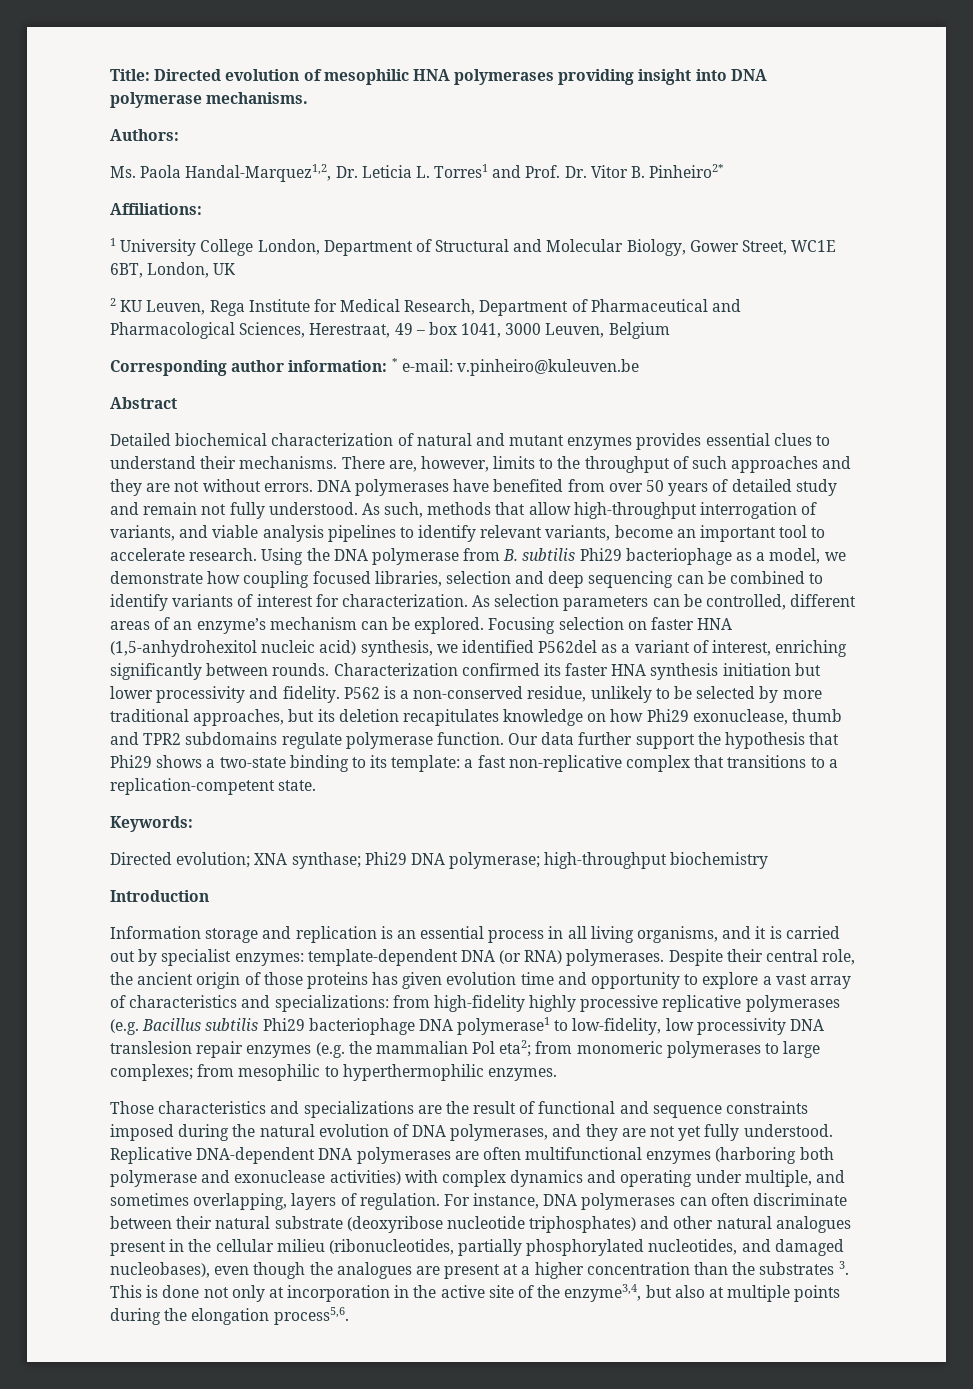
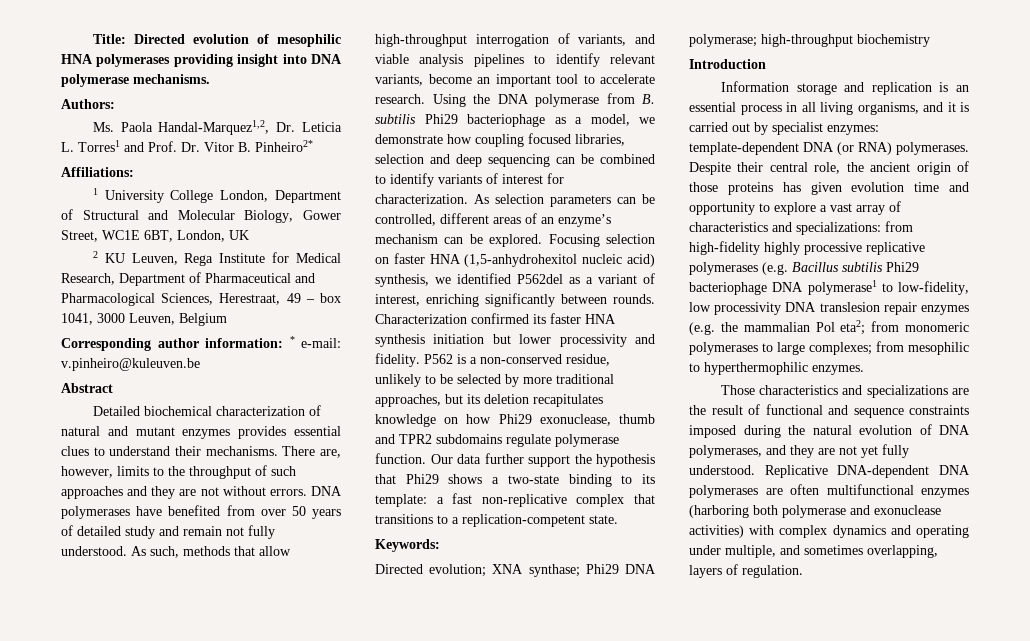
- For instance, DNA polymerases can often discriminate between their natural substrate (deoxyribose nucleotide triphosphates) and other natural analogues present in the cellular milieu (ribonucleotides, partially phosphorylated nucleotides, and damaged nucleobases), even though the analogues are present at a higher concentration than the substrates 3. This is done not only at incorporation in the active site of the enzyme3,4, but also at multiple points during the elongation process5,6.

